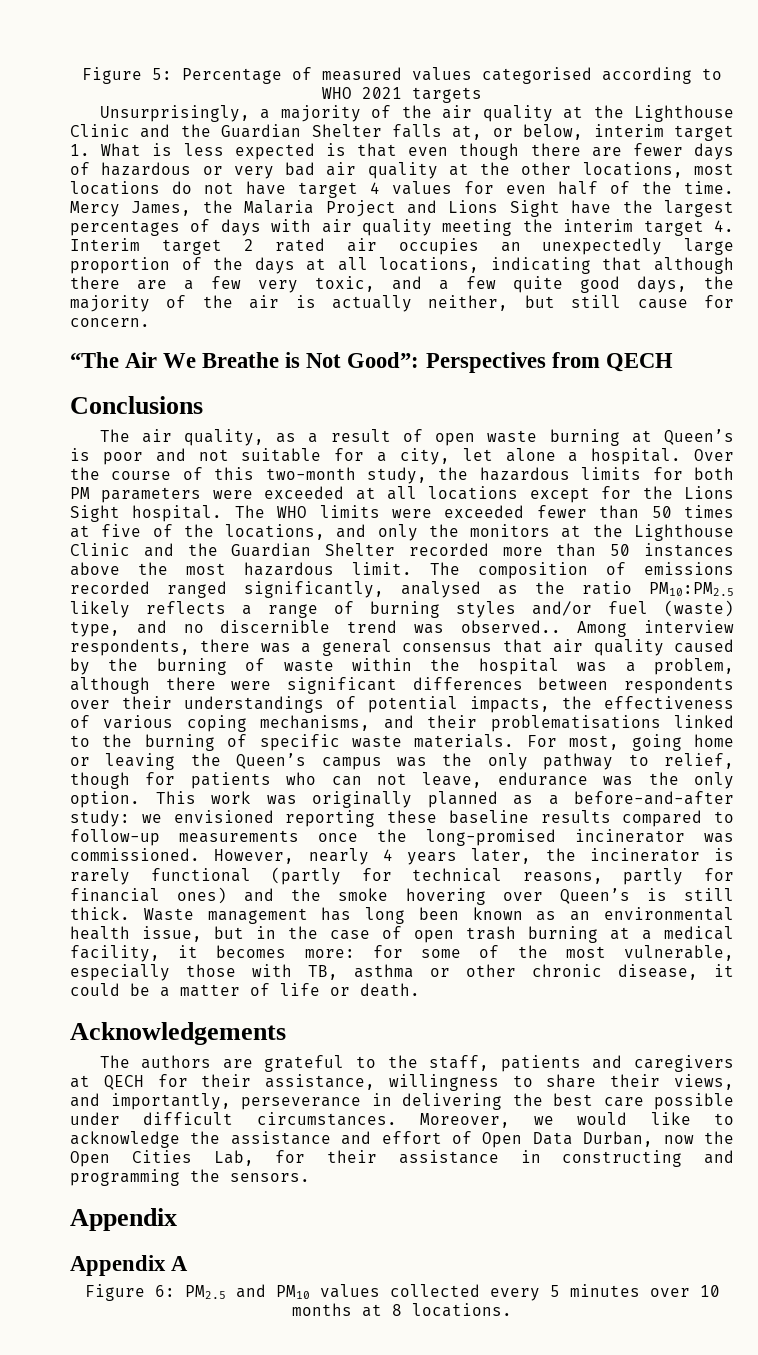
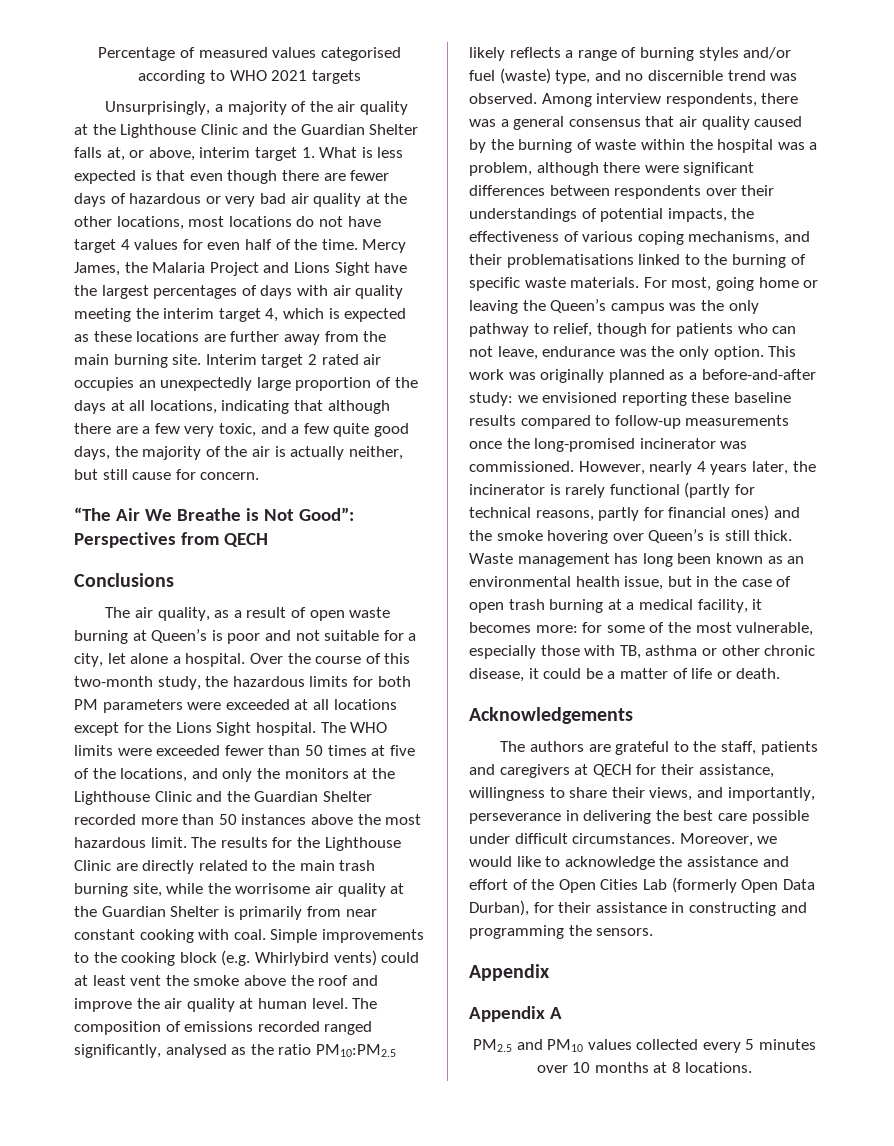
- Figure 5: Percentage of measured values categorised according to WHO 2021 targets
+ Percentage of measured values categorised according to WHO 2021 targets
- Unsurprisingly, a majority of the air quality at the Lighthouse Clinic and the Guardian Shelter falls at, or below, interim target 1. What is less expected is that even though there are fewer days of hazardous or very bad air quality at the other locations, most locations do not have target 4 values for even half of the time.
+ Unsurprisingly, a majority of the air quality at the Lighthouse Clinic and the Guardian Shelter falls at, or above, interim target 1. What is less expected is that even though there are fewer days of hazardous or very bad air quality at the other locations, most locations do not have target 4 values for even half of the time.
- Mercy James, the Malaria Project and Lions Sight have the largest percentages of days with air quality meeting the interim target 4. Interim target 2 rated air occupies an unexpectedly large proportion of the days at all locations, indicating that although there are a few very toxic, and a few quite good days, the majority of the air is actually neither, but still cause for concern.
+ Mercy James, the Malaria Project and Lions Sight have the largest percentages of days with air quality meeting the interim target 4, which is expected as these locations are further away from the main burning site. Interim target 2 rated air occupies an unexpectedly large proportion of the days at all locations, indicating that although there are a few very toxic, and a few quite good days, the majority of the air is actually neither, but still cause for concern.
- The composition of emissions recorded ranged significantly, analysed as the ratio PM10:PM2.5 likely reflects a range of burning styles and/or fuel (waste) type, and no discernible trend was observed..
+ The results for the Lighthouse Clinic are directly related to the main trash burning site, while the worrisome air quality at the Guardian Shelter is primarily from near constant cooking with coal. Simple improvements to the cooking block (e.g. Whirlybird vents) could at least vent the smoke above the roof and improve the air quality at human level. The composition of emissions recorded ranged significantly, analysed as the ratio PM10:PM2.5 likely reflects a range of burning styles and/or fuel (waste) type, and no discernible trend was observed.
- Moreover, we would like to acknowledge the assistance and effort of Open Data Durban, now the Open Cities Lab, for their assistance in constructing and programming the sensors.
+ Moreover, we would like to acknowledge the assistance and effort of the Open Cities Lab (formerly Open Data Durban), for their assistance in constructing and programming the sensors.
- Figure 6: PM2.5 and PM10 values collected every 5 minutes over 10 months at 8 locations.
+ PM2.5 and PM10 values collected every 5 minutes over 10 months at 8 locations.

